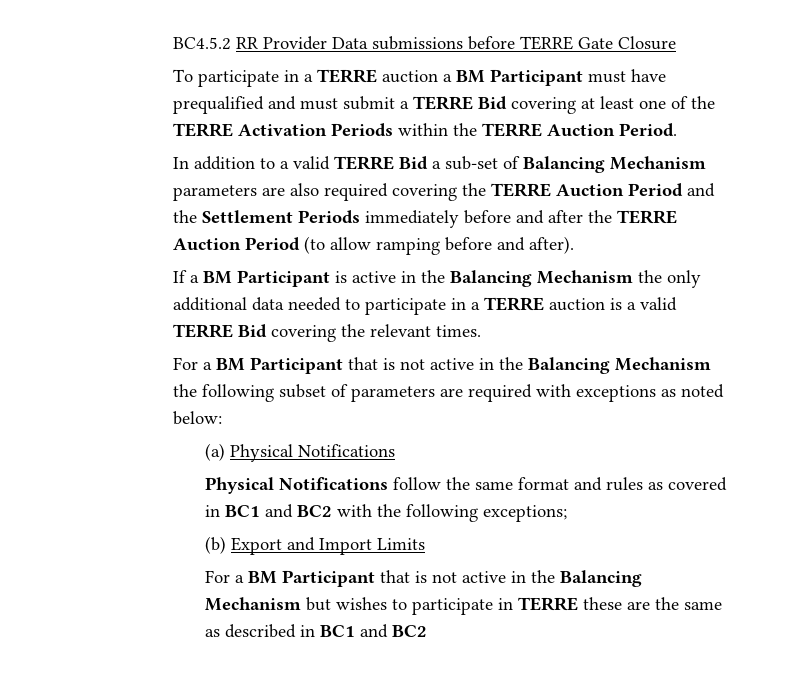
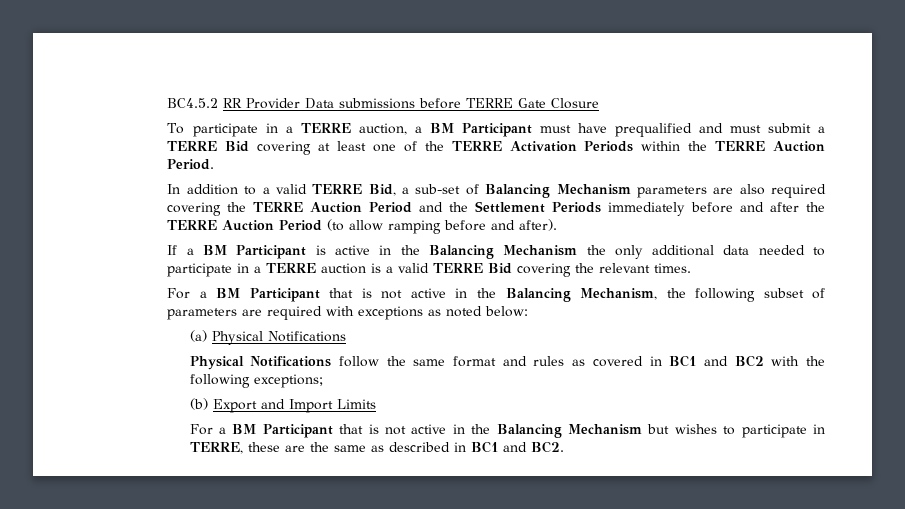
- To participate in a TERRE auction a BM Participant must have prequalified and must submit a TERRE Bid covering at least one of the TERRE Activation Periods within the TERRE Auction Period.
+ To participate in a TERRE auction, a BM Participant must have prequalified and must submit a TERRE Bid covering at least one of the TERRE Activation Periods within the TERRE Auction Period.
- In addition to a valid TERRE Bid a sub-set of Balancing Mechanism parameters are also required covering the TERRE Auction Period and the Settlement Periods immediately before and after the TERRE Auction Period (to allow ramping before and after).
+ In addition to a valid TERRE Bid, a sub-set of Balancing Mechanism parameters are also required covering the TERRE Auction Period and the Settlement Periods immediately before and after the TERRE Auction Period (to allow ramping before and after).
- For a BM Participant that is not active in the Balancing Mechanism the following subset of parameters are required with exceptions as noted below:
+ For a BM Participant that is not active in the Balancing Mechanism, the following subset of parameters are required with exceptions as noted below:
- For a BM Participant that is not active in the Balancing Mechanism but wishes to participate in TERRE these are the same as described in BC1 and BC2
+ For a BM Participant that is not active in the Balancing Mechanism but wishes to participate in TERRE, these are the same as described in BC1 and BC2.

